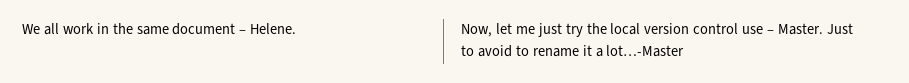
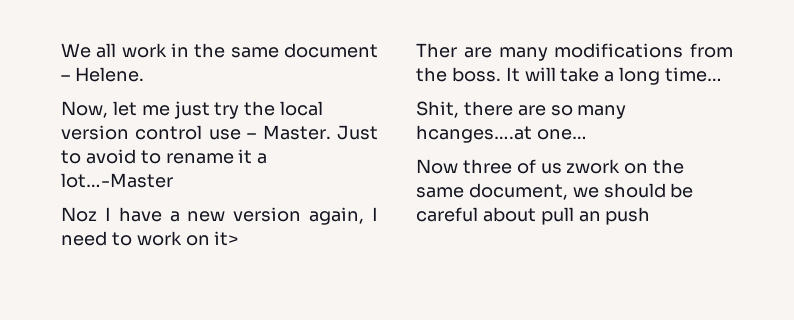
+ Noz I have a new version again, I need to work on it>
+ Ther are many modifications from the boss. It will take a long time…
+ Shit, there are so many hcanges….at one…
+ Now three of us zwork on the same document, we should be careful about pull an push

